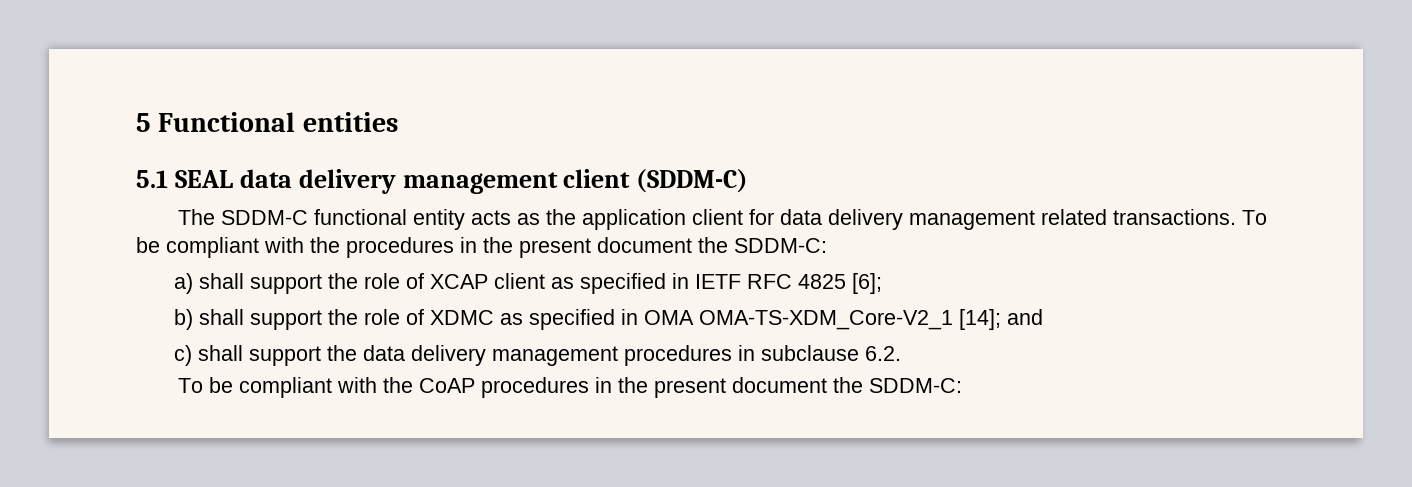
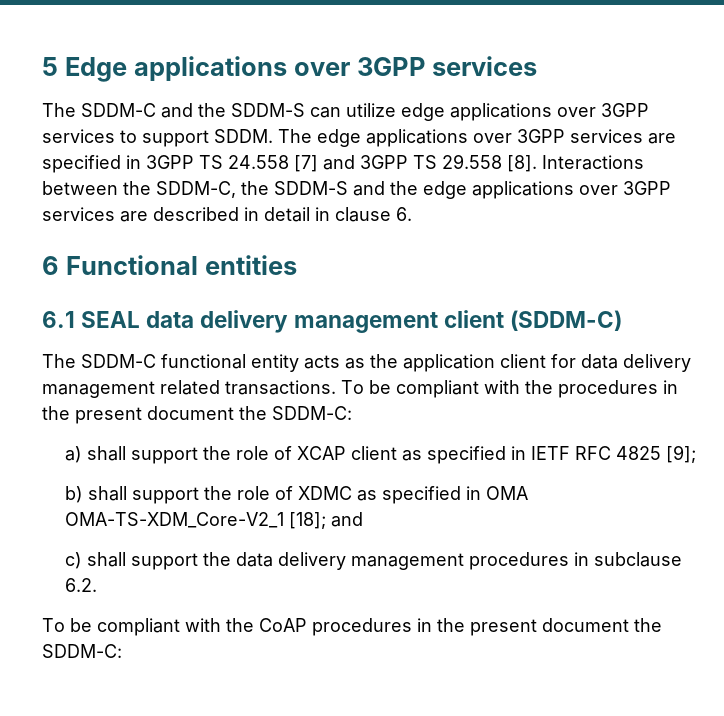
- 5 Functional entities
+ 5 Edge applications over 3GPP services
+ The SDDM-C and the SDDM-S can utilize edge applications over 3GPP services to support SDDM. The edge applications over 3GPP services are specified in 3GPP TS 24.558 [7] and 3GPP TS 29.558 [8]. Interactions between the SDDM-C, the SDDM-S and the edge applications over 3GPP services are described in detail in clause 6.
+ 6 Functional entities
- 5.1 SEAL data delivery management client (SDDM-C)
+ 6.1 SEAL data delivery management client (SDDM-C)
- a) shall support the role of XCAP client as specified in IETF RFC 4825 [6];
+ a) shall support the role of XCAP client as specified in IETF RFC 4825 [9];
- b) shall support the role of XDMC as specified in OMA OMA-TS-XDM_Core-V2_1 [14]; and
+ b) shall support the role of XDMC as specified in OMA OMA-TS-XDM_Core-V2_1 [18]; and

